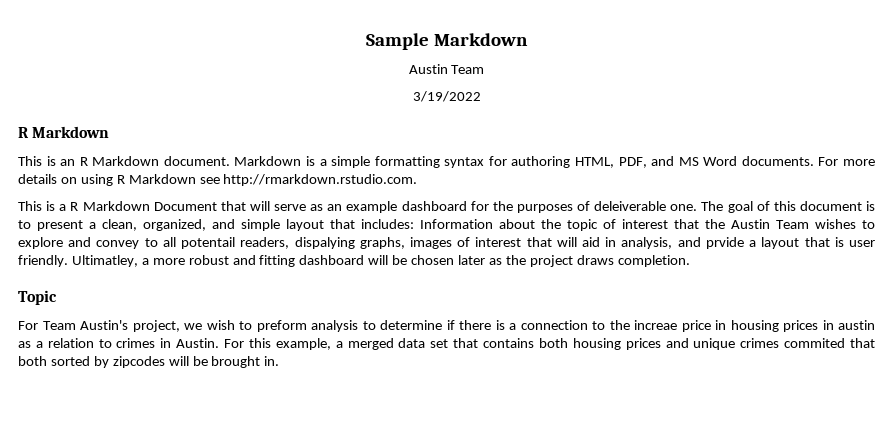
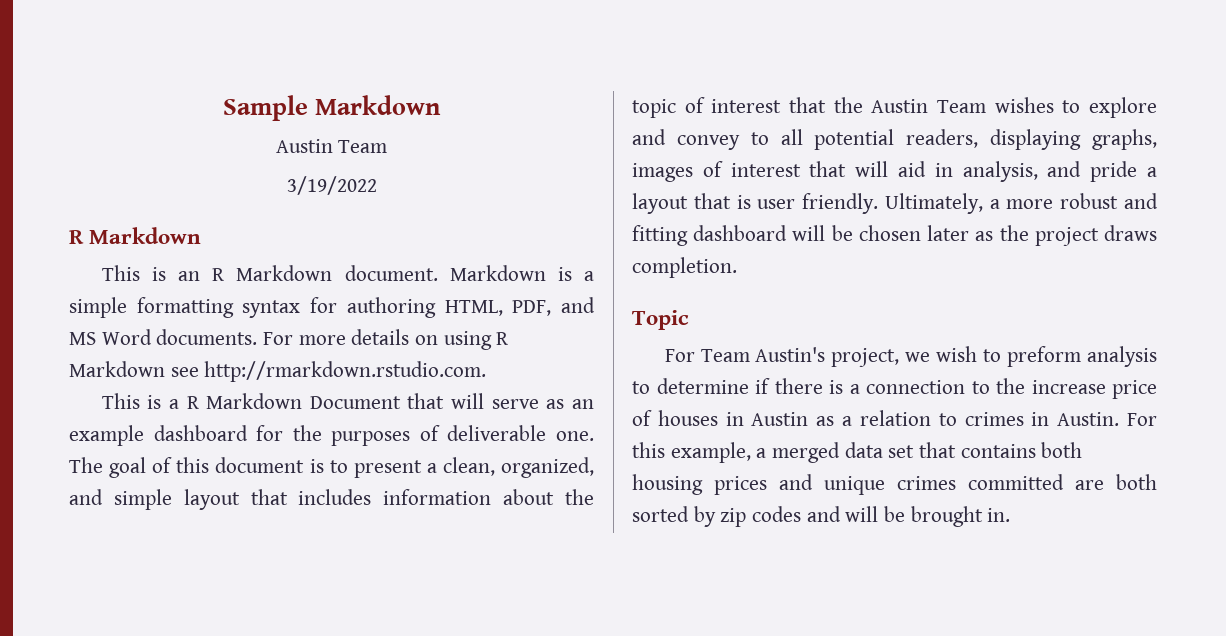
- This is a R Markdown Document that will serve as an example dashboard for the purposes of deleiverable one.
+ This is a R Markdown Document that will serve as an example dashboard for the purposes of deliverable one.
- The goal of this document is to present a clean, organized, and simple layout that includes: Information about the topic of interest that the Austin Team wishes to explore and convey to all potentail readers, dispalying graphs, images of interest that will aid in analysis, and prvide a layout that is user friendly.
+ The goal of this document is to present a clean, organized, and simple layout that includes information about the topic of interest that the Austin Team wishes to explore and convey to all potential readers, displaying graphs, images of interest that will aid in analysis, and pride a layout that is user friendly.
- Ultimatley, a more robust and fitting dashboard will be chosen later as the project draws completion.
+ Ultimately, a more robust and fitting dashboard will be chosen later as the project draws completion.
- For Team Austin's project, we wish to preform analysis to determine if there is a connection to the increae price in housing prices in austin as a relation to crimes in Austin.
+ For Team Austin's project, we wish to preform analysis to determine if there is a connection to the increase price of houses in Austin as a relation to crimes in Austin.
- For this example, a merged data set that contains both housing prices and unique crimes commited that both sorted by zipcodes will be brought in.
+ For this example, a merged data set that contains both housing prices and unique crimes committed are both sorted by zip codes and will be brought in.

